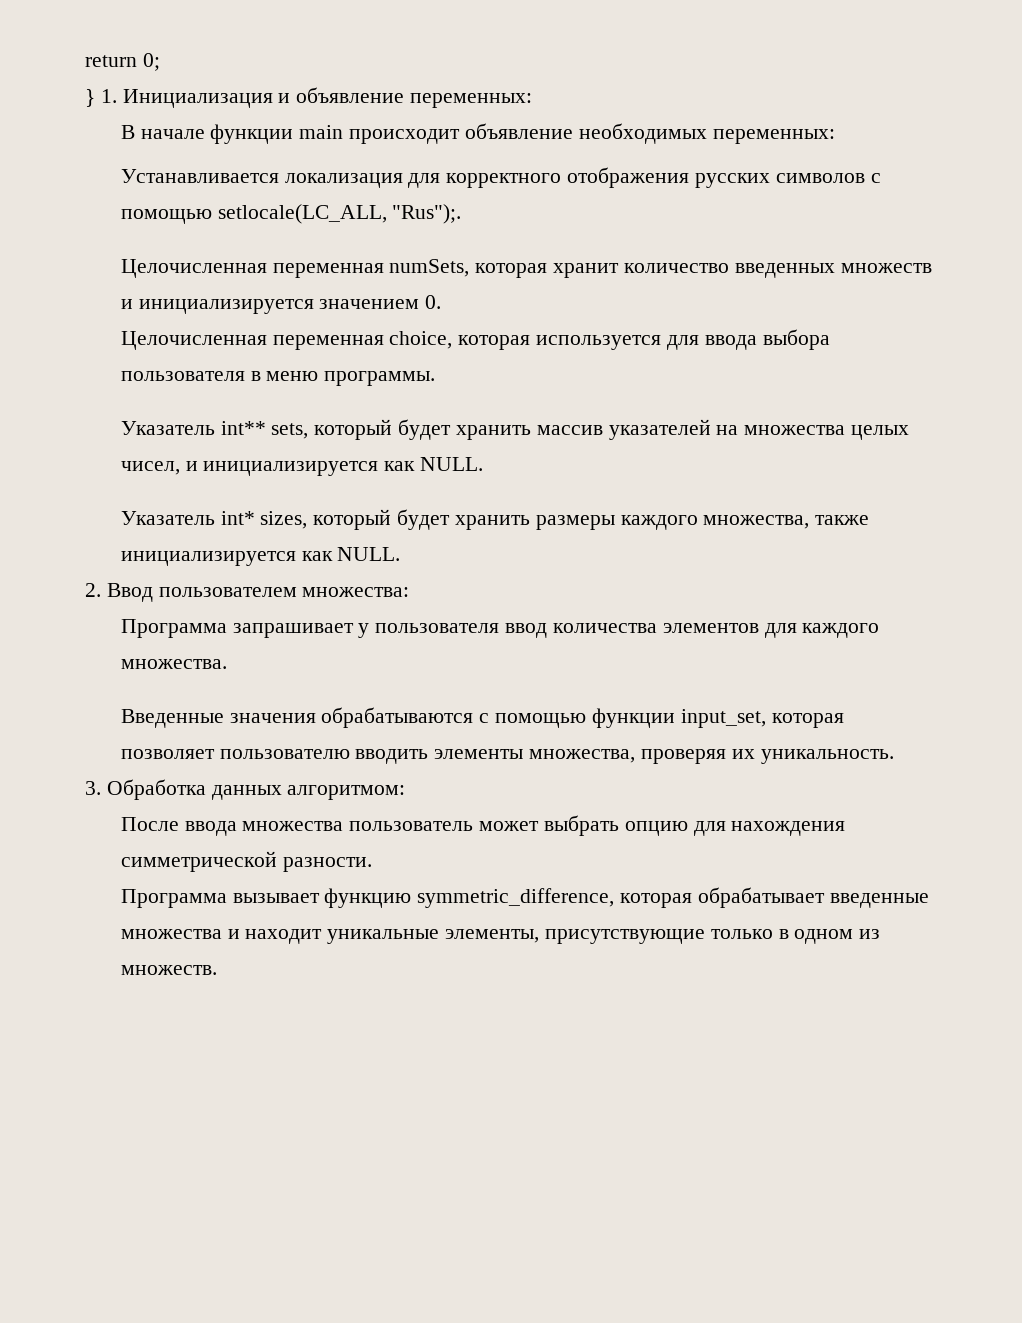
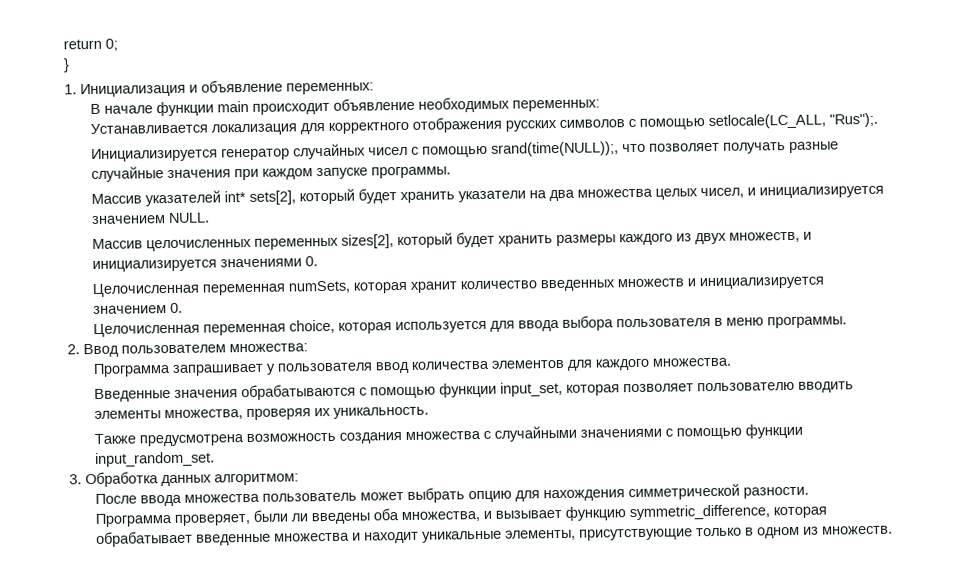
- } 1. Инициализация и объявление переменных:
+ }
+ 1. Инициализация и объявление переменных:
+ Инициализируется генератор случайных чисел с помощью srand(time(NULL));, что позволяет получать разные случайные значения при каждом запуске программы.
+ Массив указателей int* sets[2], который будет хранить указатели на два множества целых чисел, и инициализируется значением NULL.
+ Массив целочисленных переменных sizes[2], который будет хранить размеры каждого из двух множеств, и инициализируется значениями 0.
- Указатель int** sets, который будет хранить массив указателей на множества целых чисел, и инициализируется как NULL.
- Указатель int* sizes, который будет хранить размеры каждого множества, также инициализируется как NULL.
+ Также предусмотрена возможность создания множества с случайными значениями с помощью функции input_random_set.
- Программа вызывает функцию symmetric_difference, которая обрабатывает введенные множества и находит уникальные элементы, присутствующие только в одном из множеств.
+ Программа проверяет, были ли введены оба множества, и вызывает функцию symmetric_difference, которая обрабатывает введенные множества и находит уникальные элементы, присутствующие только в одном из множеств.

